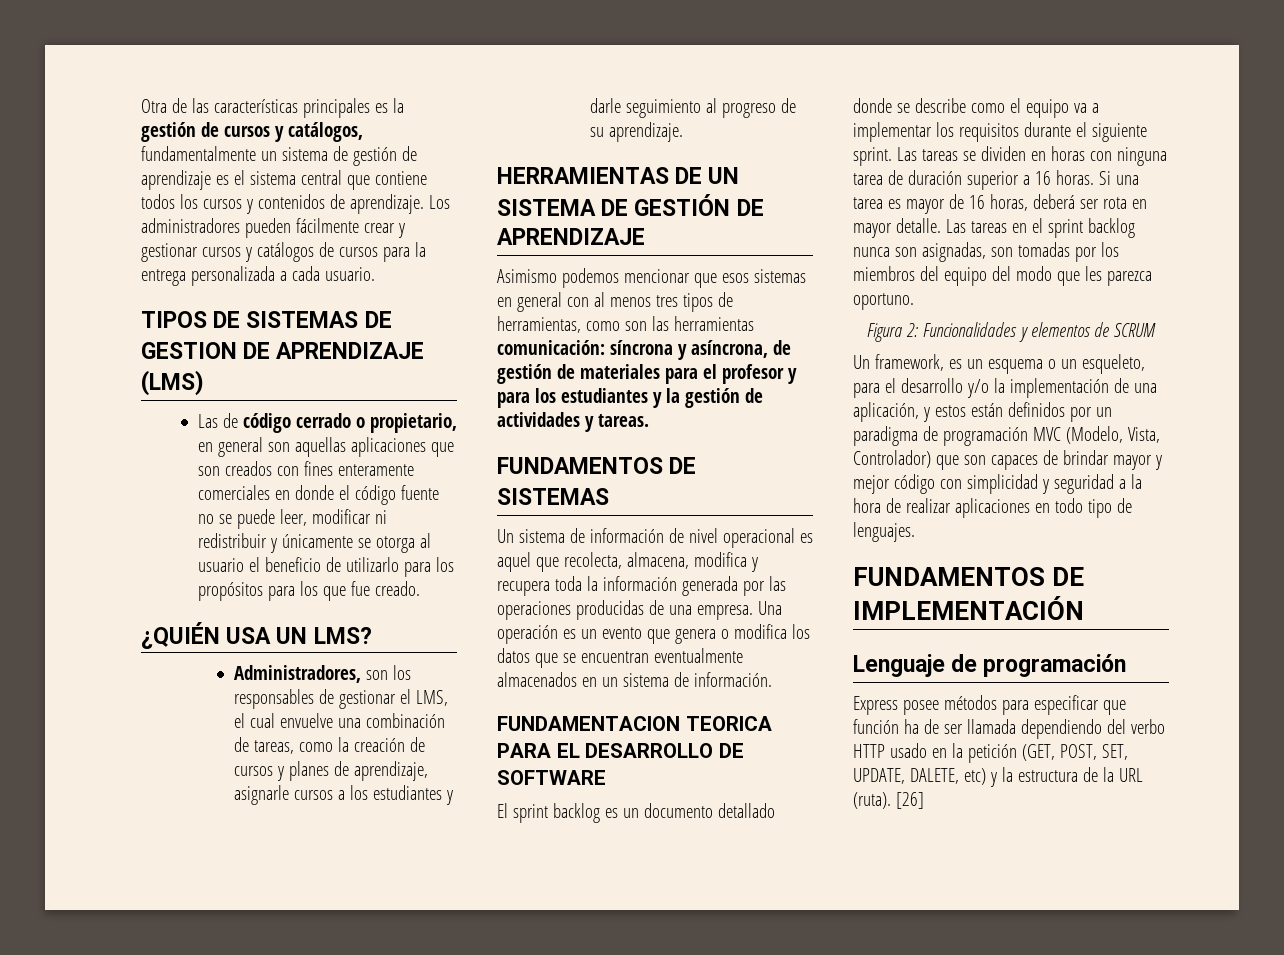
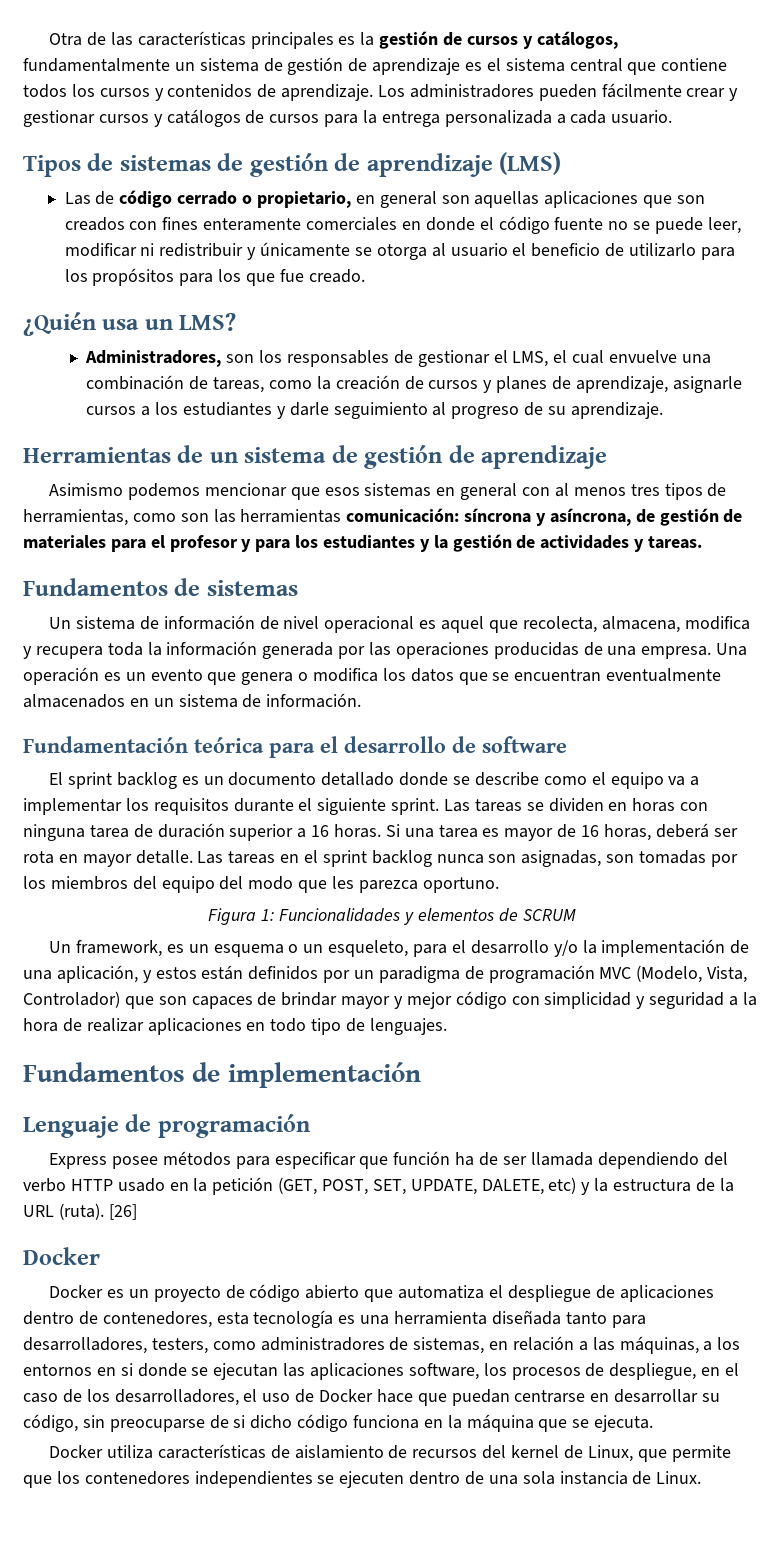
- TIPOS DE SISTEMAS DE GESTION DE APRENDIZAJE (LMS)
+ Tipos de sistemas de gestión de aprendizaje (LMS)
- ¿QUIÉN USA UN LMS?
+ ¿Quién usa un LMS?
- HERRAMIENTAS DE UN SISTEMA DE GESTIÓN DE APRENDIZAJE
+ Herramientas de un sistema de gestión de aprendizaje
- FUNDAMENTOS DE SISTEMAS
+ Fundamentos de sistemas
- FUNDAMENTACION TEORICA PARA EL DESARROLLO DE SOFTWARE
+ Fundamentación teórica para el desarrollo de software
- Figura 2: Funcionalidades y elementos de SCRUM
+ Figura 1: Funcionalidades y elementos de SCRUM
- FUNDAMENTOS DE IMPLEMENTACIÓN
+ Fundamentos de implementación
  [26]
+ Docker
+ Docker es un proyecto de código abierto que automatiza el despliegue de aplicaciones dentro de contenedores, esta tecnología es una herramienta diseñada tanto para desarrolladores, testers, como administradores de sistemas, en relación a las máquinas, a los entornos en si donde se ejecutan las aplicaciones software, los procesos de despliegue, en el caso de los desarrolladores, el uso de Docker hace que puedan centrarse en desarrollar su código, sin preocuparse de si dicho código funciona en la máquina que se ejecuta.
+ Docker utiliza características de aislamiento de recursos del kernel de Linux, que permite que los contenedores independientes se ejecuten dentro de una sola instancia de Linux.

